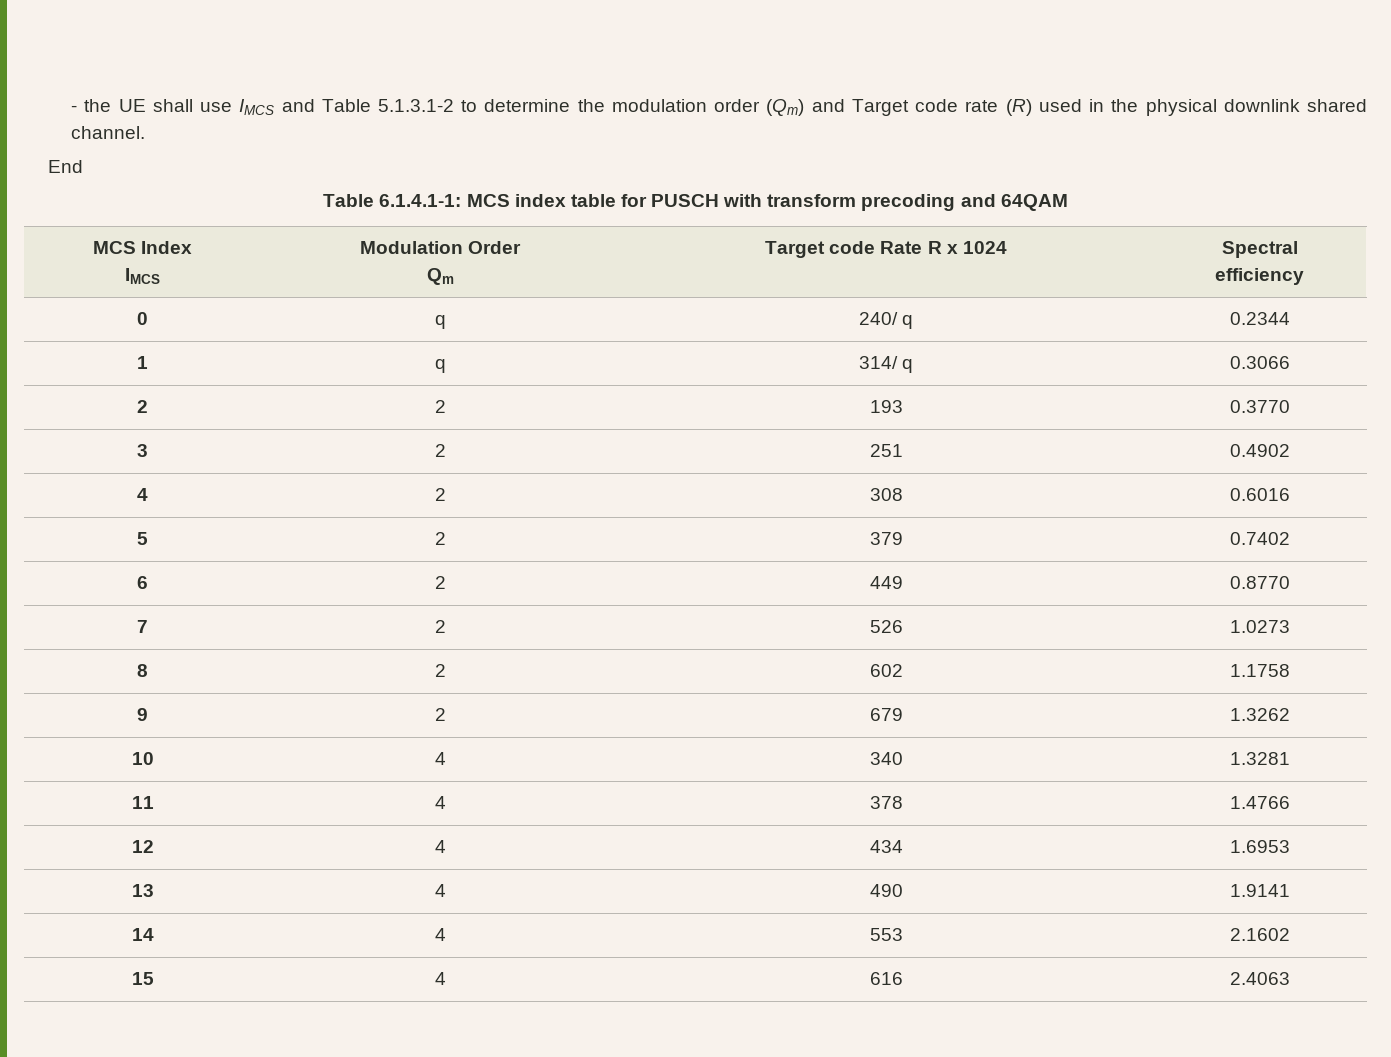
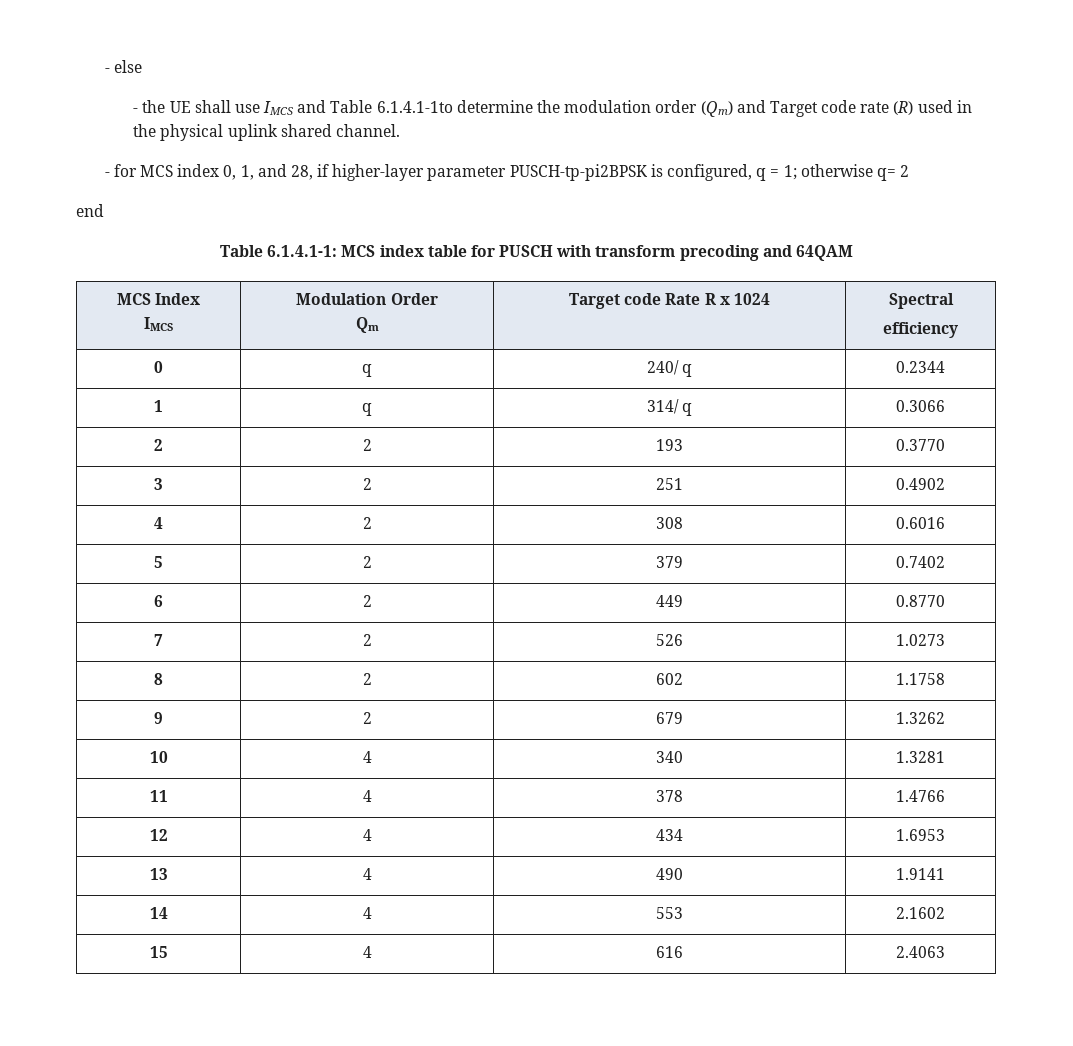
- - the UE shall use IMCS and Table 5.1.3.1-2 to determine the modulation order (Qm) and Target code rate (R) used in the physical downlink shared channel.
+ - else
+ - the UE shall use IMCS and Table 6.1.4.1-1to determine the modulation order (Qm) and Target code rate (R) used in the physical uplink shared channel.
- End
+ - for MCS index 0, 1, and 28, if higher-layer parameter PUSCH-tp-pi2BPSK is configured, q = 1; otherwise q= 2
+ end

